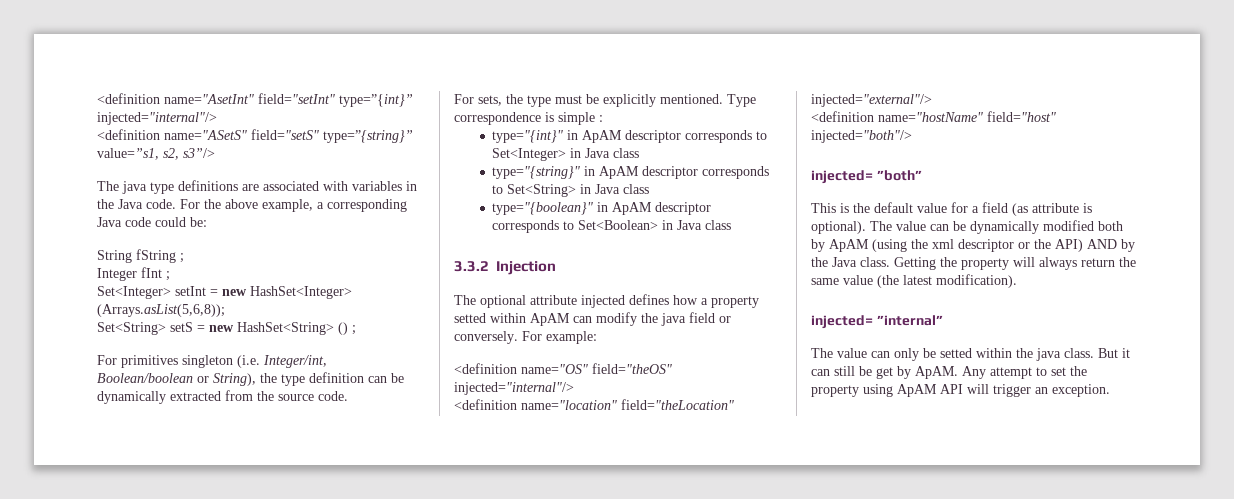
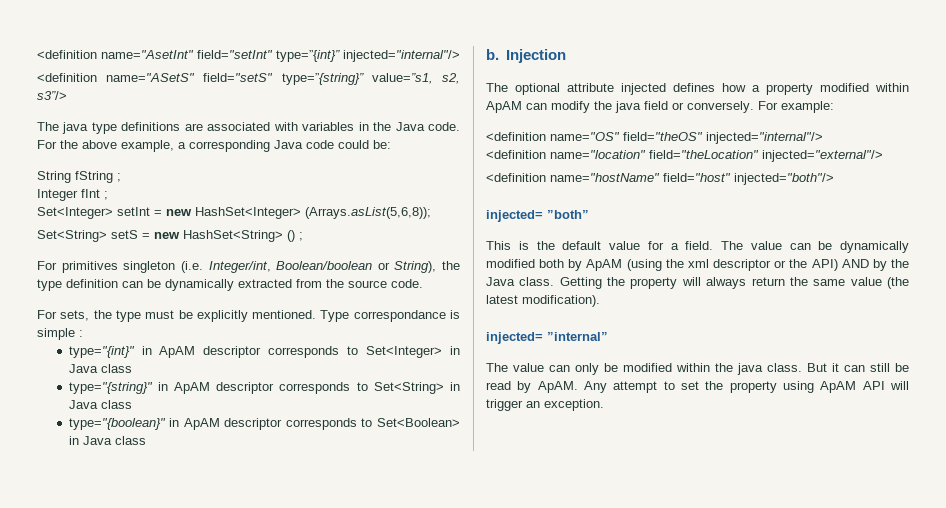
- Type correspondence is simple :
+ Type correspondance is simple :
- 3.3.2 Injection
+ b. Injection
- The optional attribute injected defines how a property setted within ApAM can modify the java field or conversely.
+ The optional attribute injected defines how a property modified within ApAM can modify the java field or conversely.
- This is the default value for a field (as attribute is optional).
+ This is the default value for a field.
- The value can only be setted within the java class.
+ The value can only be modified within the java class.
- But it can still be get by ApAM.
+ But it can still be read by ApAM.

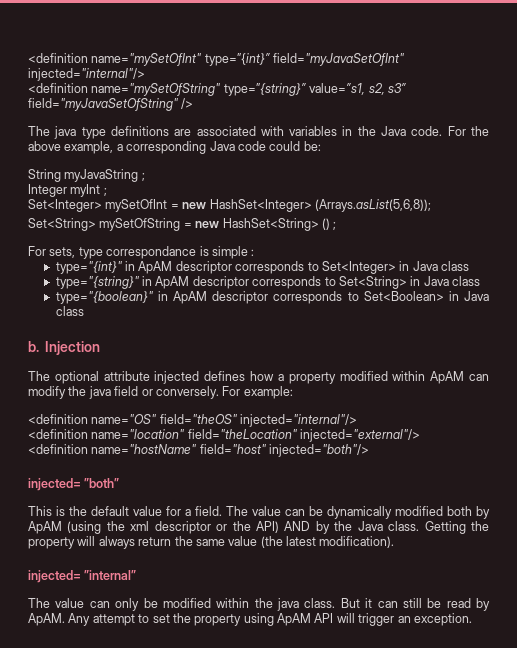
- <definition name="AsetInt" field="setInt" type=”{int}” injected="internal"/>
- <definition name="ASetS" field="setS" type=”{string}” value=”s1, s2, s3”/>
+ <definition name="mySetOfInt" type=”{int}” field="myJavaSetOfInt" injected="internal"/>
+ <definition name="mySetOfString" type=”{string}” value=”s1, s2, s3” field="myJavaSetOfString" />
- String fString ;
+ String myJavaString ;
- Integer fInt ;
+ Integer myInt ;
- Set<Integer> setInt = new HashSet<Integer> (Arrays.asList(5,6,8));
+ Set<Integer> mySetOfInt = new HashSet<Integer> (Arrays.asList(5,6,8));
- Set<String> setS = new HashSet<String> () ;
+ Set<String> mySetOfString = new HashSet<String> () ;
- For primitives singleton (i.e. Integer/int, Boolean/boolean or String), the type definition can be dynamically extracted from the source code.
- For sets, the type must be explicitly mentioned. Type correspondance is simple :
+ For sets, type correspondance is simple :

